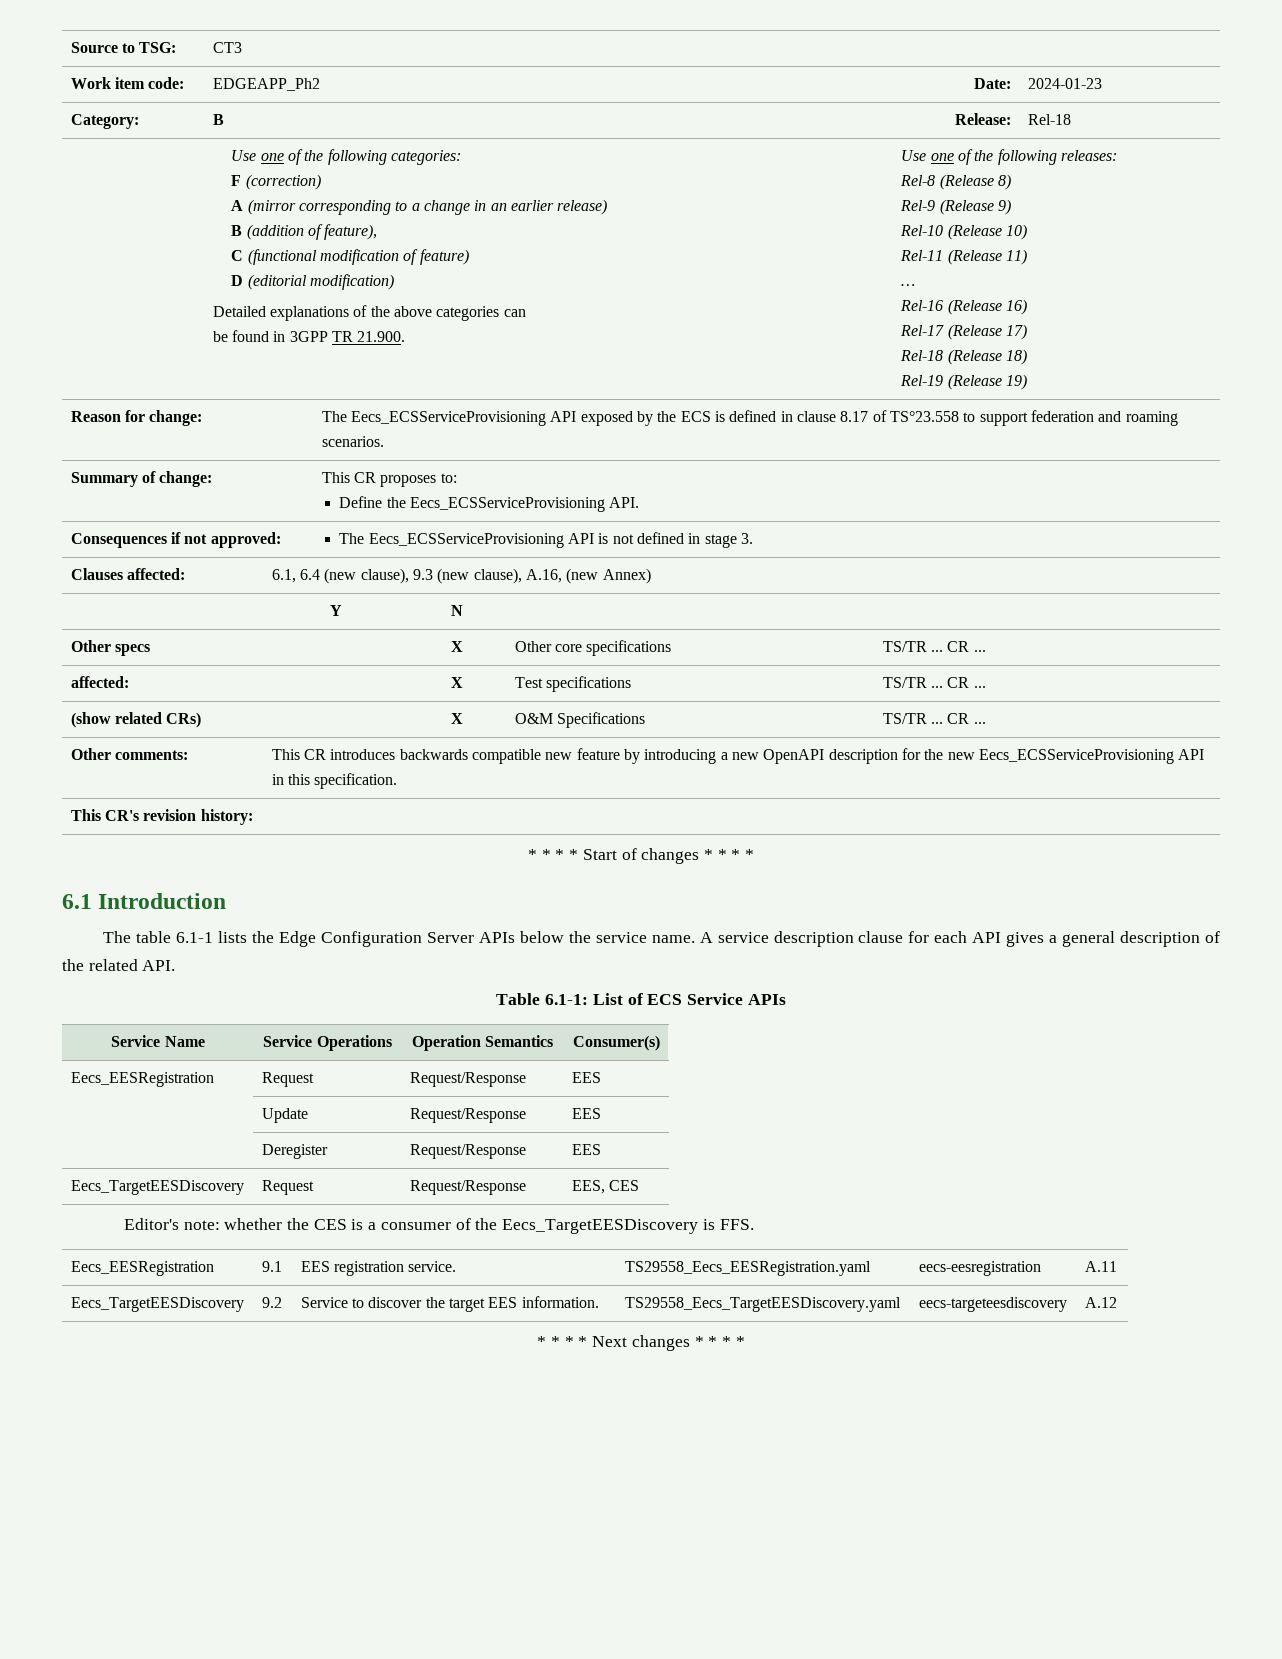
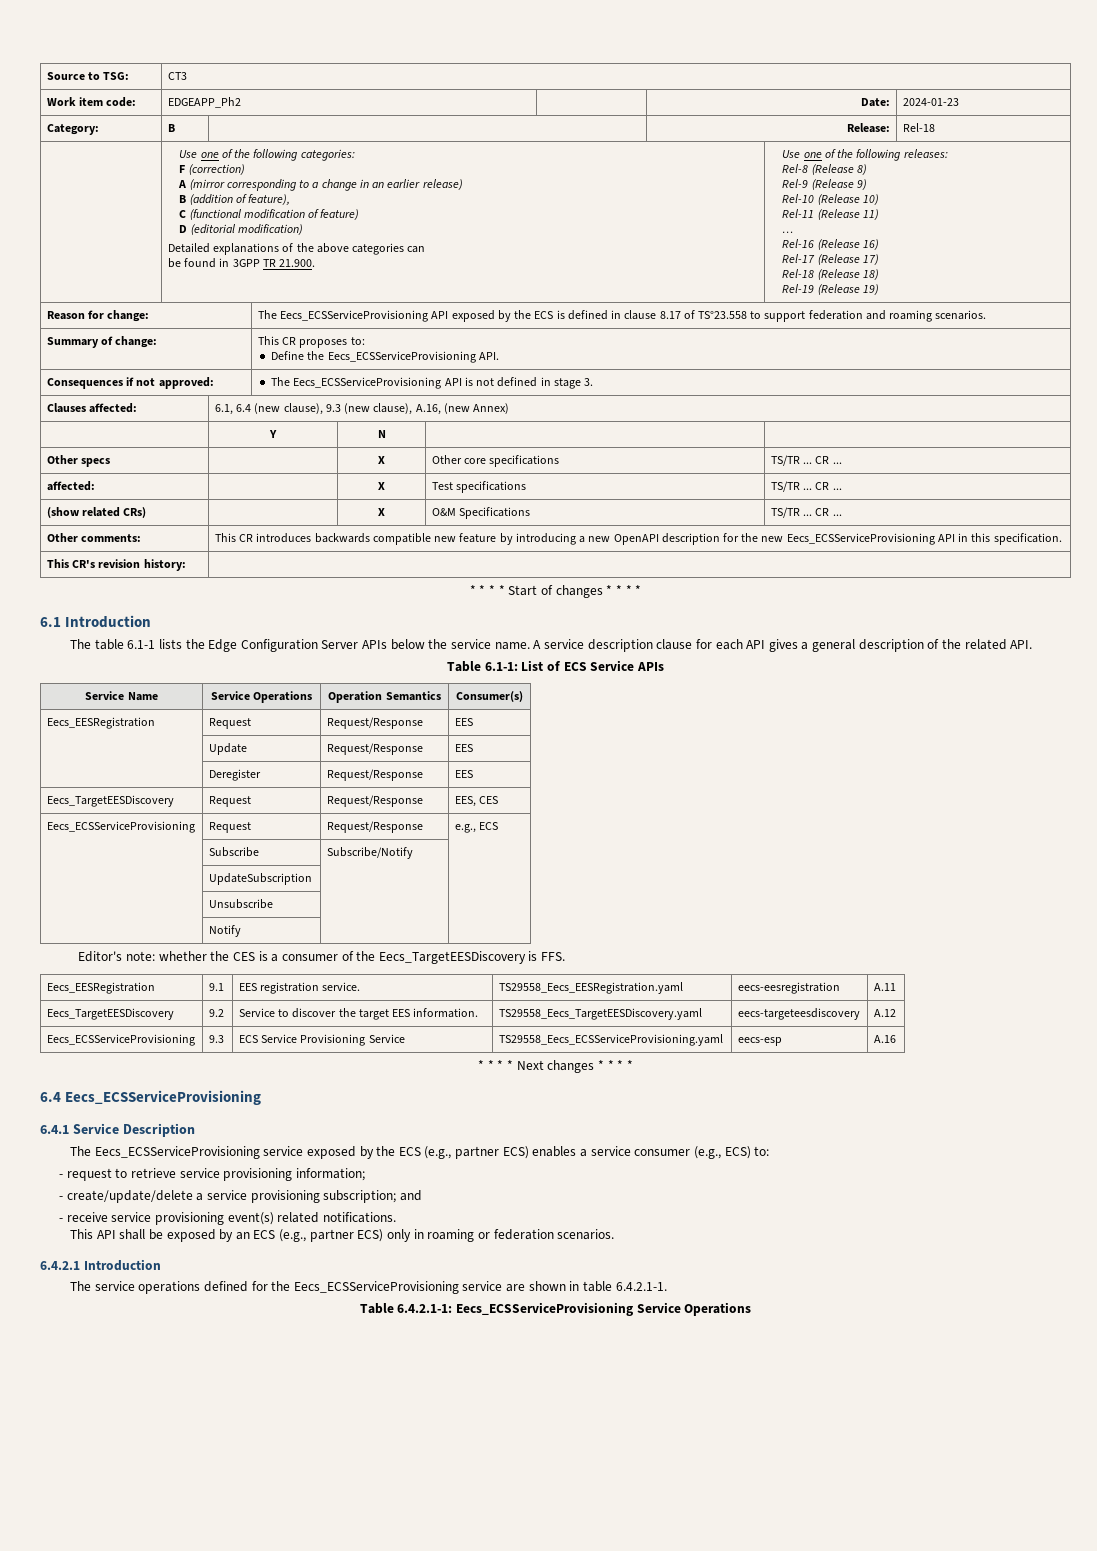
+ Eecs_ECSServiceProvisioning | Request | Request/Response | e.g., ECS
+ | Subscribe | Subscribe/Notify |
+ | UpdateSubscription | |
+ | Unsubscribe | |
+ | Notify | |
+ Eecs_ECSServiceProvisioning | 9.3 | ECS Service Provisioning Service | TS29558_Eecs_ECSServiceProvisioning.yaml | eecs-esp | A.16
+ 6.4 Eecs_ECSServiceProvisioning
+ 6.4.1 Service Description
+ The Eecs_ECSServiceProvisioning service exposed by the ECS (e.g., partner ECS) enables a service consumer (e.g., ECS) to:
+ - request to retrieve service provisioning information;
+ - create/update/delete a service provisioning subscription; and
+ - receive service provisioning event(s) related notifications.
+ This API shall be exposed by an ECS (e.g., partner ECS) only in roaming or federation scenarios.
+ 6.4.2.1 Introduction
+ The service operations defined for the Eecs_ECSServiceProvisioning service are shown in table 6.4.2.1-1.
+ Table 6.4.2.1-1: Eecs_ECSServiceProvisioning Service Operations

